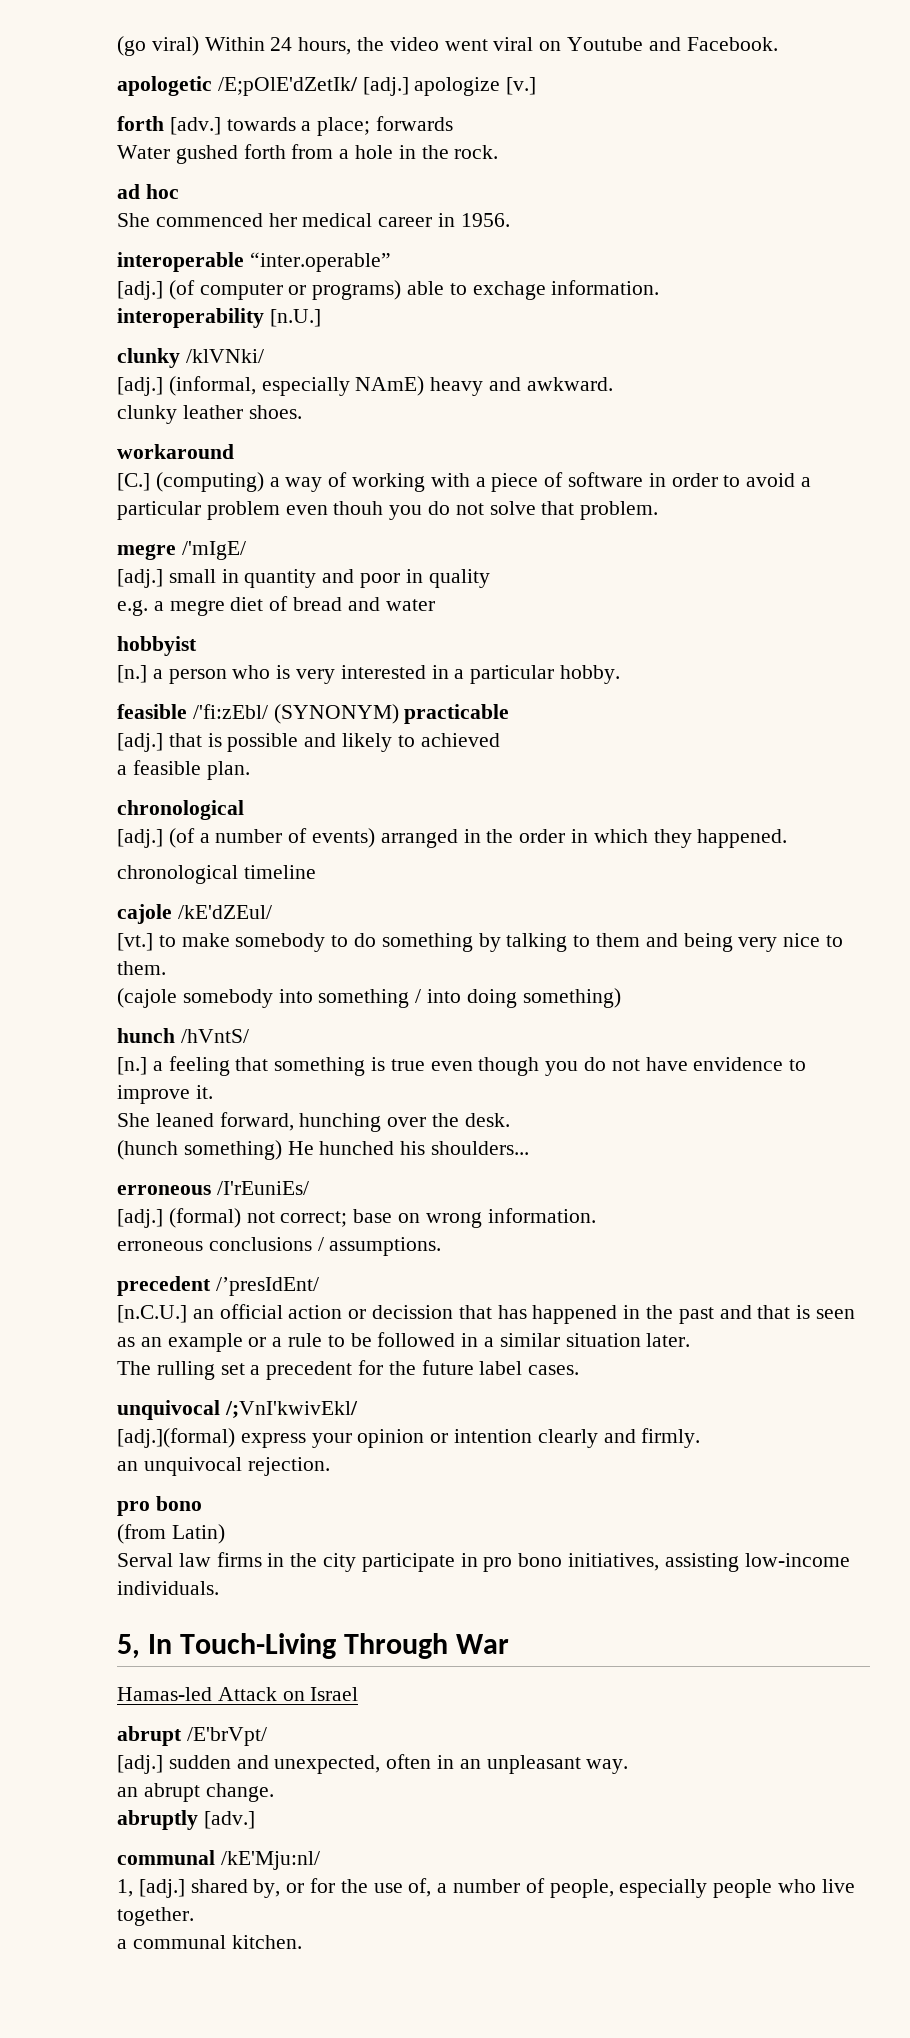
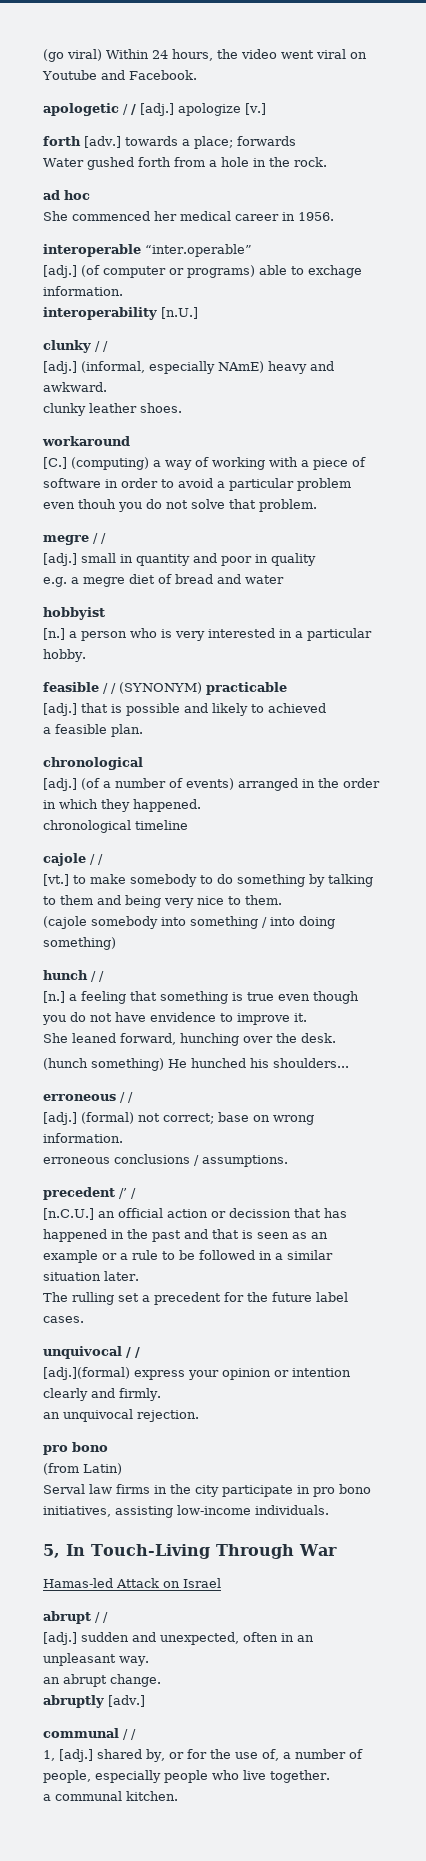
- apologetic /E;pOlE'dZetIk/ [adj.] apologize [v.]
+ apologetic / / [adj.] apologize [v.]
- clunky /klVNki/
+ clunky / /
- megre /'mIgE/
+ megre / /
- feasible /'fi:zEbl/ (SYNONYM) practicable
+ feasible / / (SYNONYM) practicable
- cajole /kE'dZEul/
+ cajole / /
- hunch /hVntS/
+ hunch / /
- erroneous /I'rEuniEs/
+ erroneous / /
- precedent /’presIdEnt/
+ precedent /’ /
- unquivocal /;VnI'kwivEkl/
+ unquivocal / /
- abrupt /E'brVpt/
+ abrupt / /
- communal /kE'Mju:nl/
+ communal / /

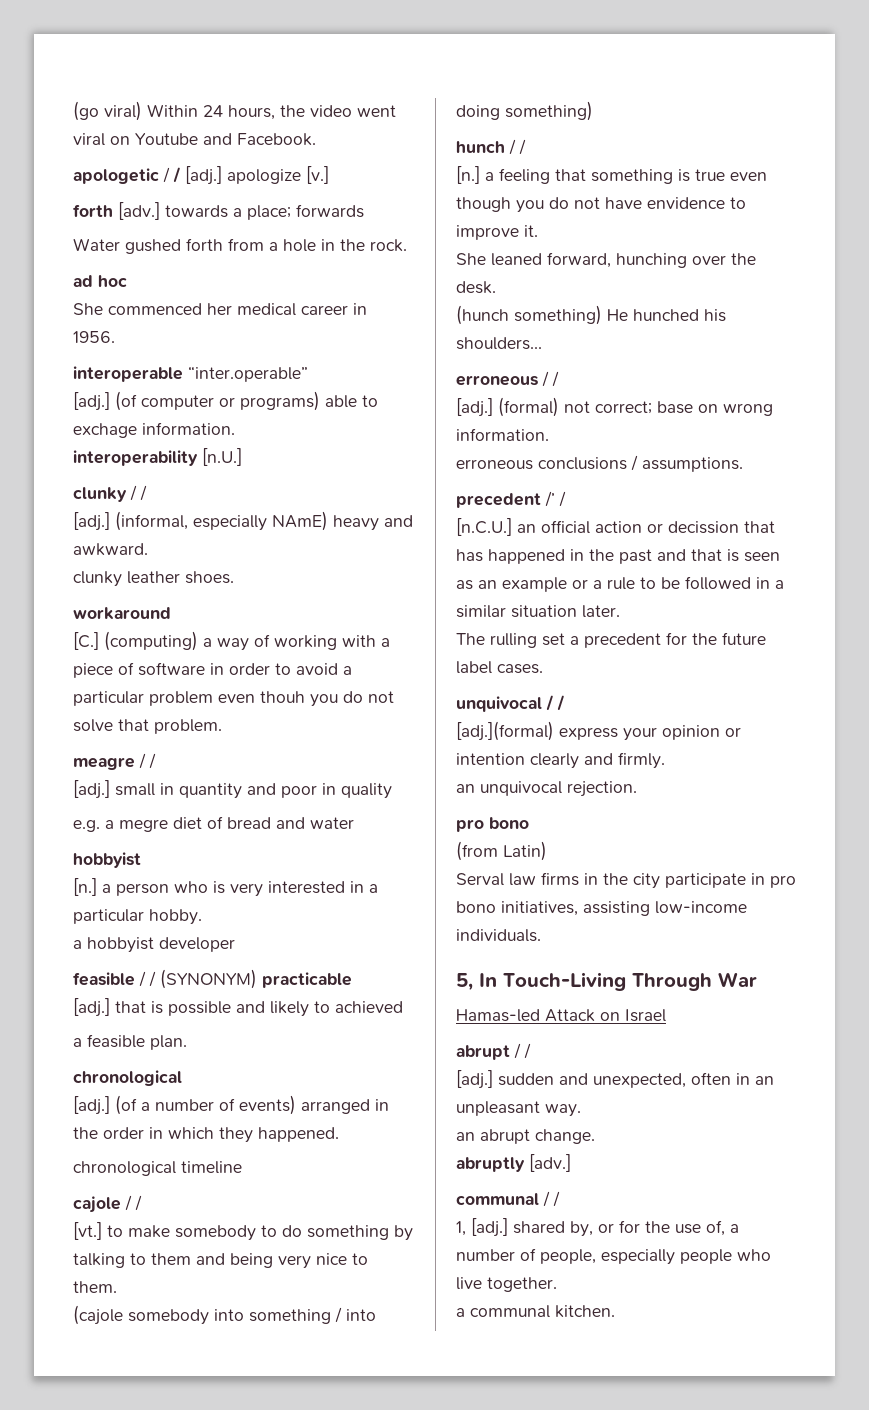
- megre / /
+ meagre / /
+ a hobbyist developer

